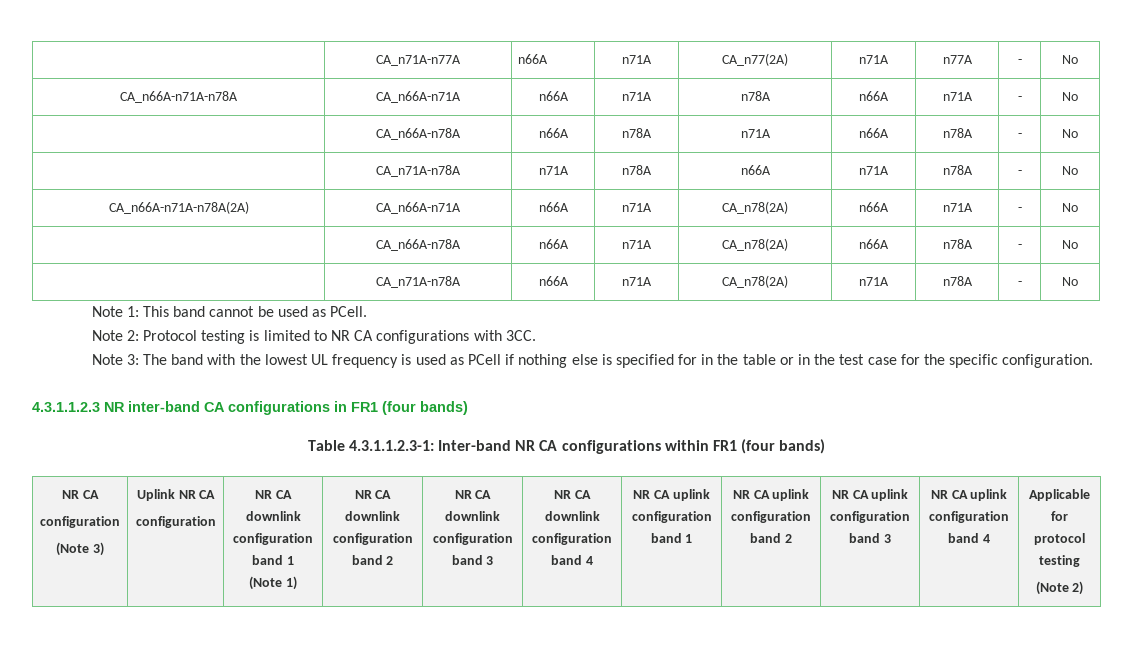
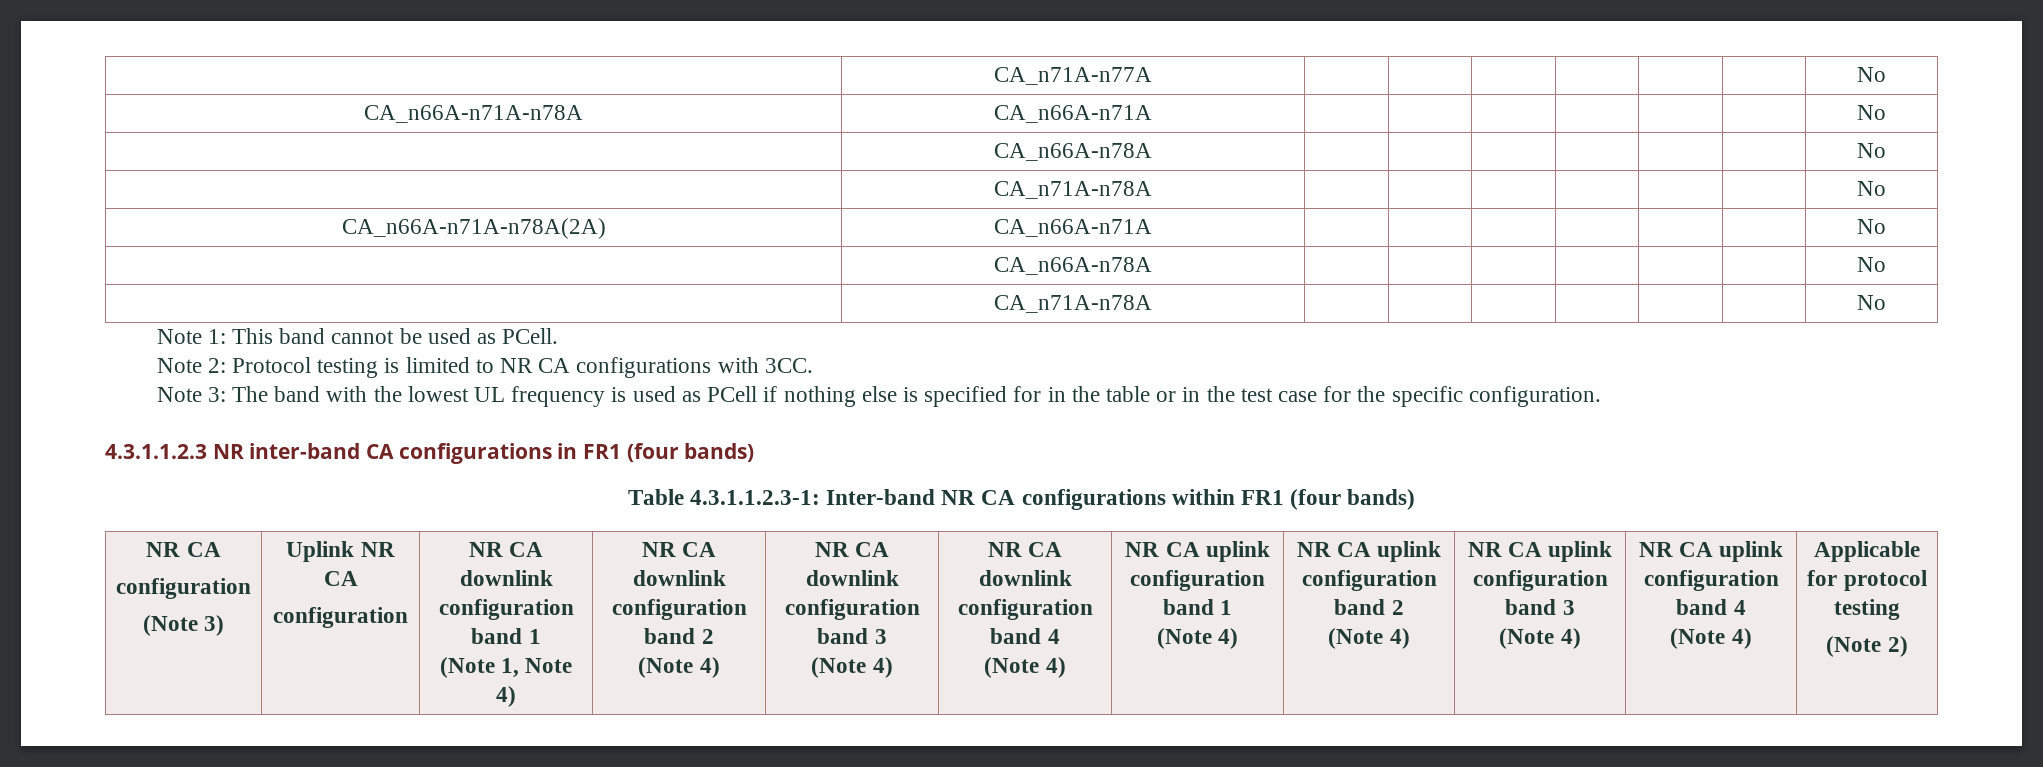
- | CA_n71A-n77A | n66A | n71A | CA_n77(2A) | n71A | n77A | - | No
- CA_n66A-n71A-n78A | CA_n66A-n71A | n66A | n71A | n78A | n66A | n71A | - | No
- | CA_n66A-n78A | n66A | n78A | n71A | n66A | n78A | - | No
- | CA_n71A-n78A | n71A | n78A | n66A | n71A | n78A | - | No
- CA_n66A-n71A-n78A(2A) | CA_n66A-n71A | n66A | n71A | CA_n78(2A) | n66A | n71A | - | No
- | CA_n66A-n78A | n66A | n71A | CA_n78(2A) | n66A | n78A | - | No
- | CA_n71A-n78A | n66A | n71A | CA_n78(2A) | n71A | n78A | - | No
+ | CA_n71A-n77A | | | | | | | No
+ CA_n66A-n71A-n78A | CA_n66A-n71A | | | | | | | No
+ | CA_n66A-n78A | | | | | | | No
+ | CA_n71A-n78A | | | | | | | No
+ CA_n66A-n71A-n78A(2A) | CA_n66A-n71A | | | | | | | No
+ | CA_n66A-n78A | | | | | | | No
+ | CA_n71A-n78A | | | | | | | No
- (Note 1)
+ (Note 1, Note 4)
  NR CA downlink configuration band 2
+ (Note 4)
  NR CA downlink configuration band 3
+ (Note 4)
  NR CA downlink configuration band 4
+ (Note 4)
  NR CA uplink configuration band 1
+ (Note 4)
  NR CA uplink configuration band 2
+ (Note 4)
  NR CA uplink configuration band 3
+ (Note 4)
  NR CA uplink configuration band 4
+ (Note 4)

